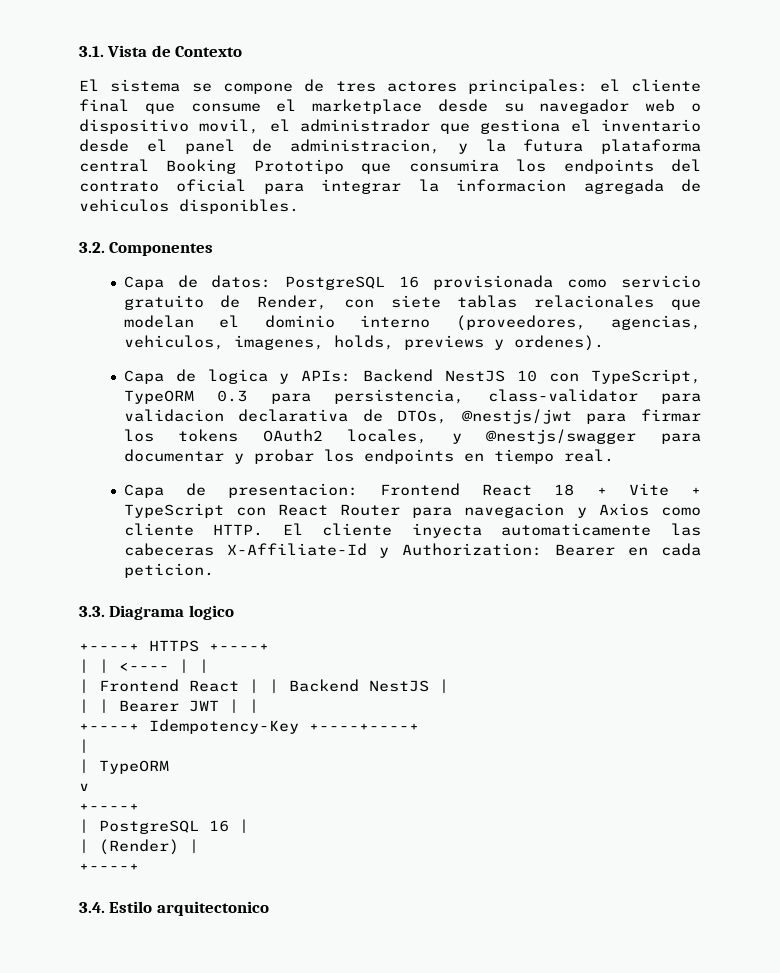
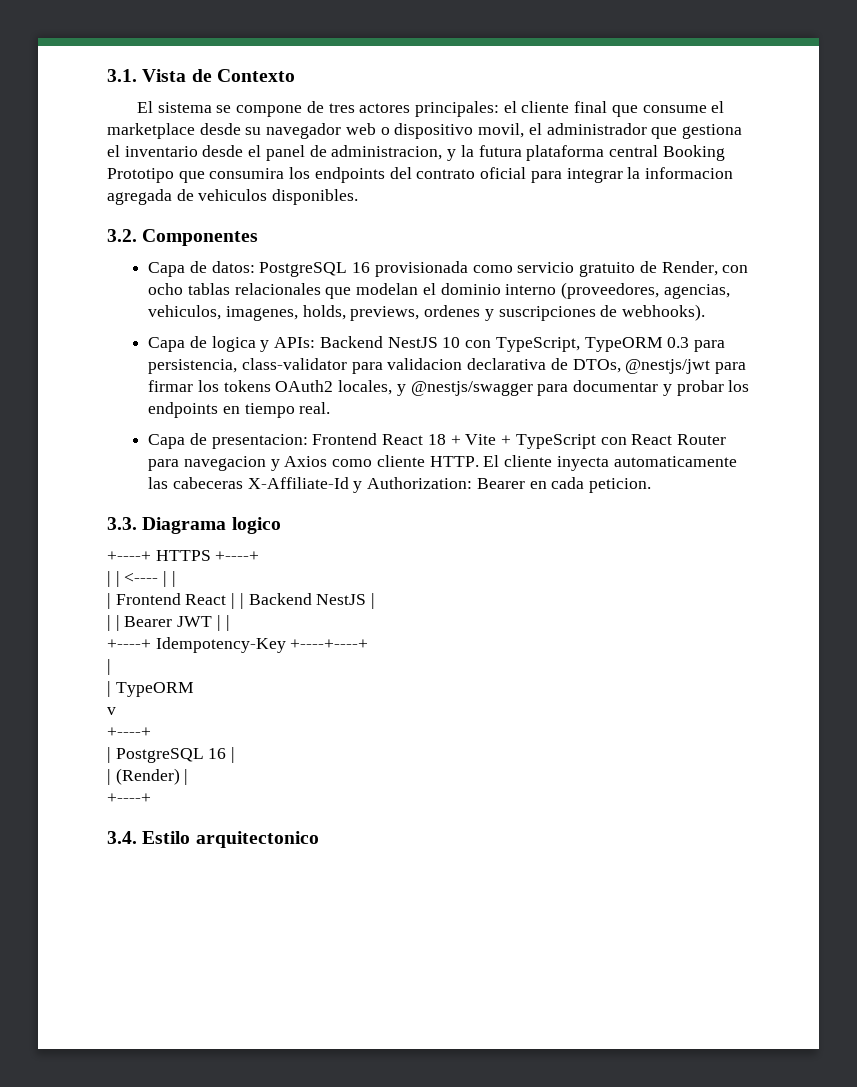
- Capa de datos: PostgreSQL 16 provisionada como servicio gratuito de Render, con siete tablas relacionales que modelan el dominio interno (proveedores, agencias, vehiculos, imagenes, holds, previews y ordenes).
+ Capa de datos: PostgreSQL 16 provisionada como servicio gratuito de Render, con ocho tablas relacionales que modelan el dominio interno (proveedores, agencias, vehiculos, imagenes, holds, previews, ordenes y suscripciones de webhooks).

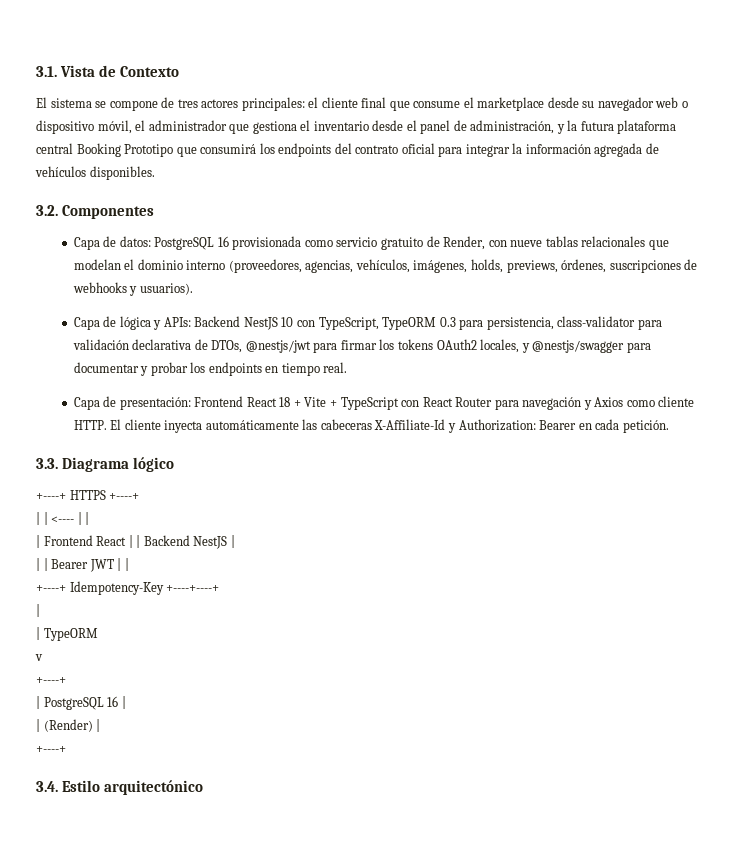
- El sistema se compone de tres actores principales: el cliente final que consume el marketplace desde su navegador web o dispositivo movil, el administrador que gestiona el inventario desde el panel de administracion, y la futura plataforma central Booking Prototipo que consumira los endpoints del contrato oficial para integrar la informacion agregada de vehiculos disponibles.
+ El sistema se compone de tres actores principales: el cliente final que consume el marketplace desde su navegador web o dispositivo móvil, el administrador que gestiona el inventario desde el panel de administración, y la futura plataforma central Booking Prototipo que consumirá los endpoints del contrato oficial para integrar la información agregada de vehículos disponibles.
- Capa de datos: PostgreSQL 16 provisionada como servicio gratuito de Render, con ocho tablas relacionales que modelan el dominio interno (proveedores, agencias, vehiculos, imagenes, holds, previews, ordenes y suscripciones de webhooks).
- Capa de logica y APIs: Backend NestJS 10 con TypeScript, TypeORM 0.3 para persistencia, class-validator para validacion declarativa de DTOs, @nestjs/jwt para firmar los tokens OAuth2 locales, y @nestjs/swagger para documentar y probar los endpoints en tiempo real.
+ Capa de datos: PostgreSQL 16 provisionada como servicio gratuito de Render, con nueve tablas relacionales que modelan el dominio interno (proveedores, agencias, vehículos, imágenes, holds, previews, órdenes, suscripciones de webhooks y usuarios).
+ Capa de lógica y APIs: Backend NestJS 10 con TypeScript, TypeORM 0.3 para persistencia, class-validator para validación declarativa de DTOs, @nestjs/jwt para firmar los tokens OAuth2 locales, y @nestjs/swagger para documentar y probar los endpoints en tiempo real.
- Capa de presentacion: Frontend React 18 + Vite + TypeScript con React Router para navegacion y Axios como cliente HTTP.
+ Capa de presentación: Frontend React 18 + Vite + TypeScript con React Router para navegación y Axios como cliente HTTP.
- El cliente inyecta automaticamente las cabeceras X-Affiliate-Id y Authorization: Bearer en cada peticion.
+ El cliente inyecta automáticamente las cabeceras X-Affiliate-Id y Authorization: Bearer en cada petición.
- 3.3. Diagrama logico
+ 3.3. Diagrama lógico
- 3.4. Estilo arquitectonico
+ 3.4. Estilo arquitectónico

